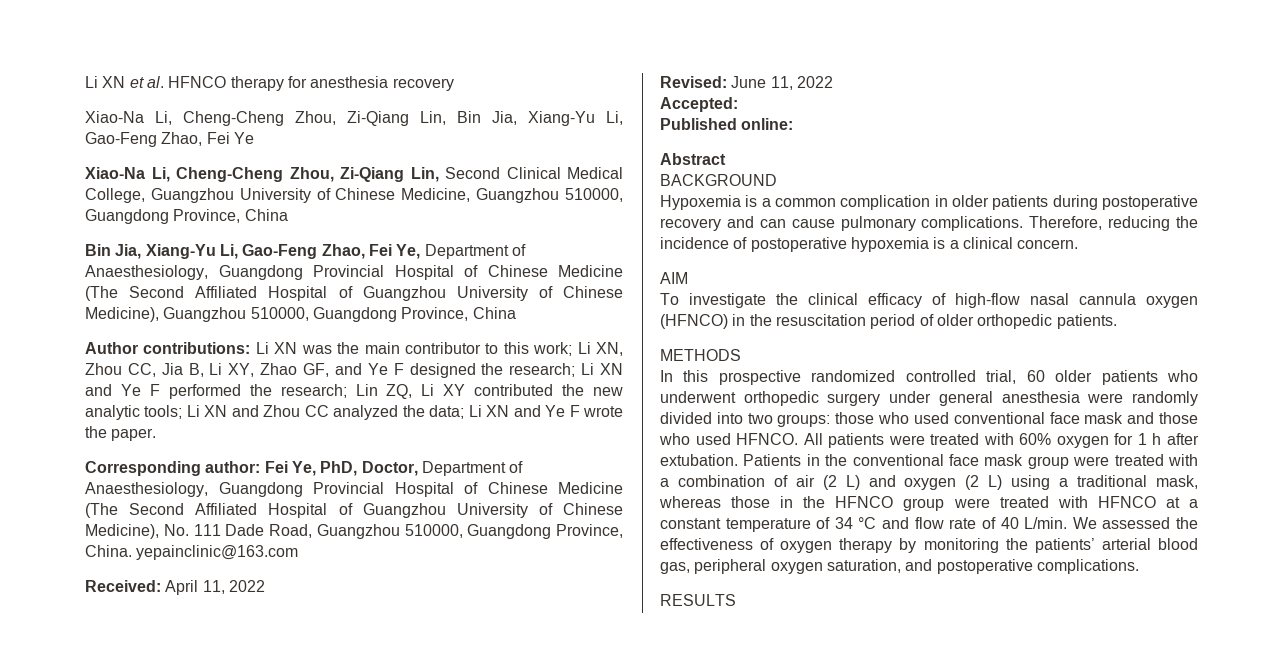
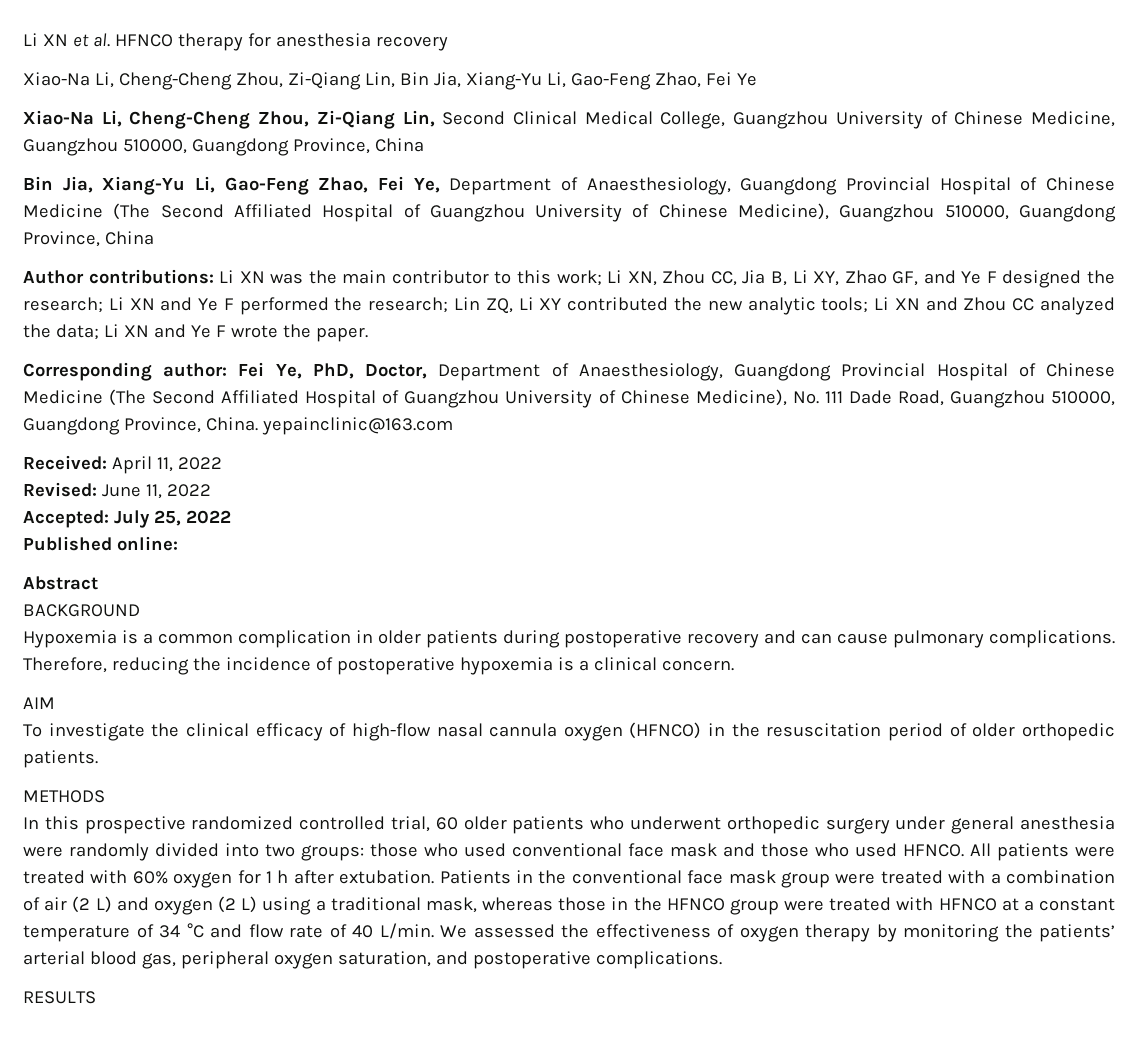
- Accepted:
+ Accepted: July 25, 2022

